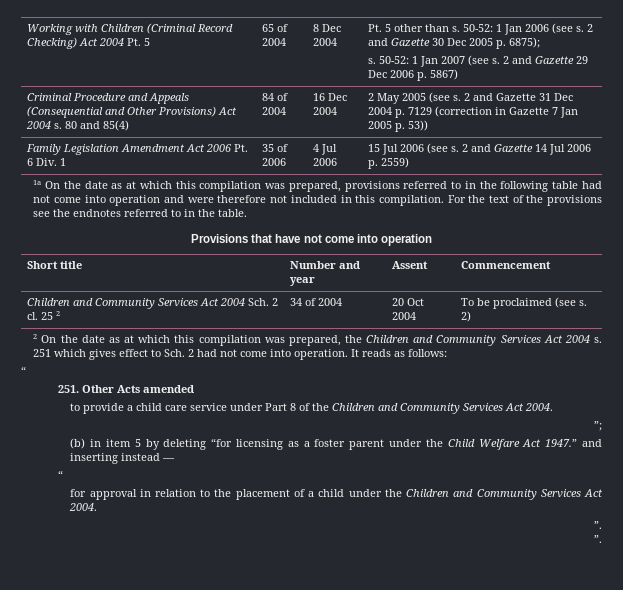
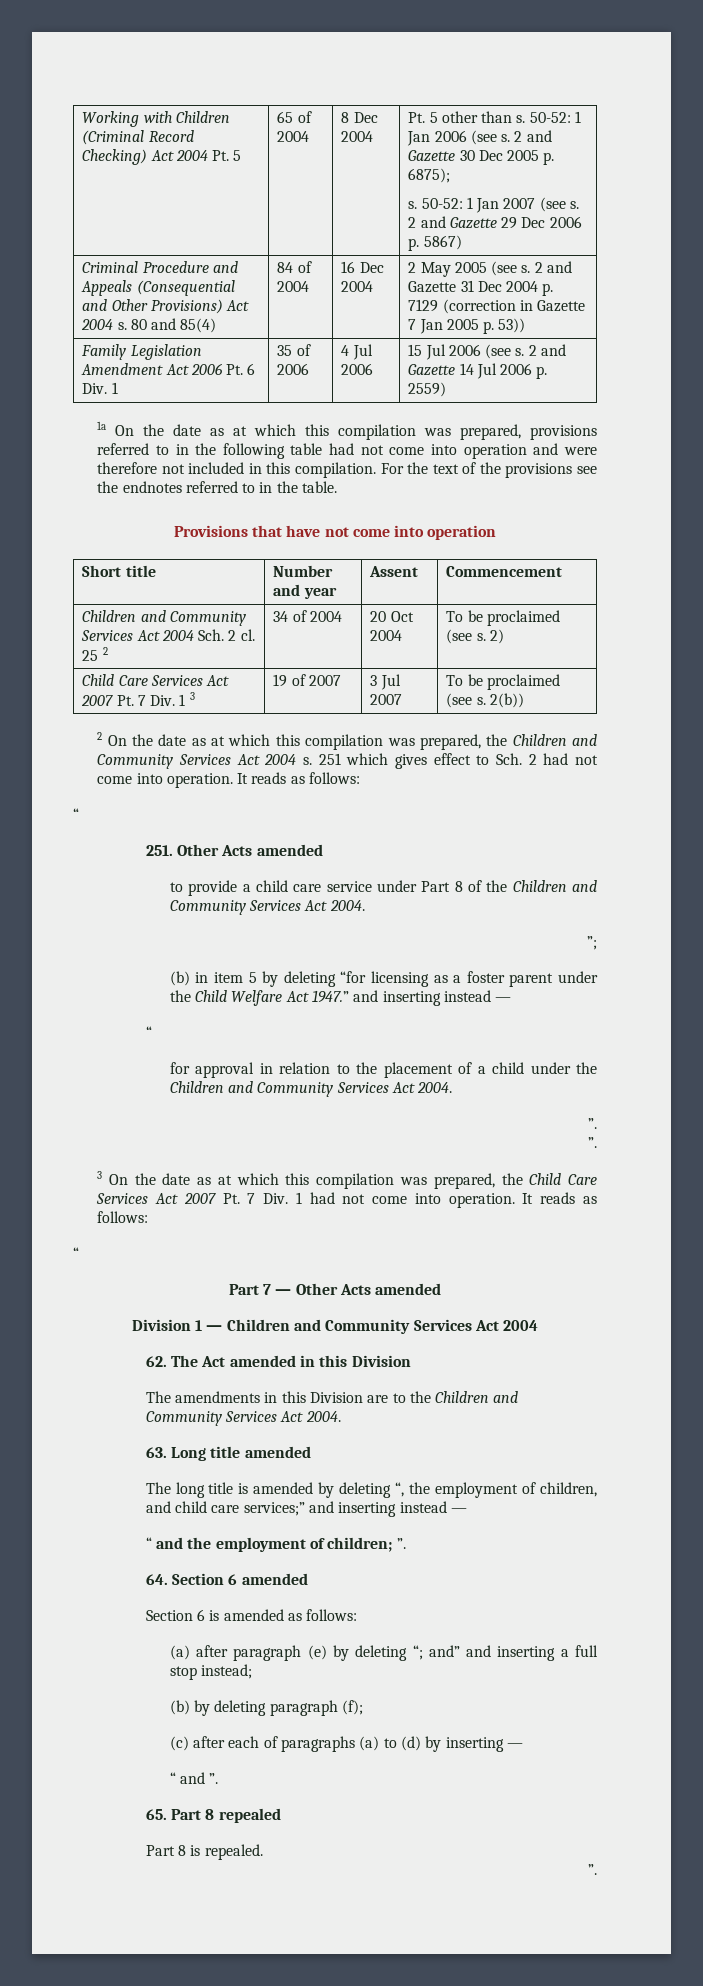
+ Child Care Services Act 2007 Pt. 7 Div. 1 3 | 19 of 2007 | 3 Jul 2007 | To be proclaimed (see s. 2(b))
+ 3 On the date as at which this compilation was prepared, the Child Care Services Act 2007 Pt. 7 Div. 1 had not come into operation. It reads as follows:
+ “
+ Part 7 — Other Acts amended
+ Division 1 — Children and Community Services Act 2004
+ 62. The Act amended in this Division
+ The amendments in this Division are to the Children and Community Services Act 2004.
+ 63. Long title amended
+ The long title is amended by deleting “, the employment of children, and child care services;” and inserting instead —
+ “ and the employment of children; ”.
+ 64. Section 6 amended
+ Section 6 is amended as follows:
+ (a) after paragraph (e) by deleting “; and” and inserting a full stop instead;
+ (b) by deleting paragraph (f);
+ (c) after each of paragraphs (a) to (d) by inserting —
+ “ and ”.
+ 65. Part 8 repealed
+ Part 8 is repealed.
+ ”.

